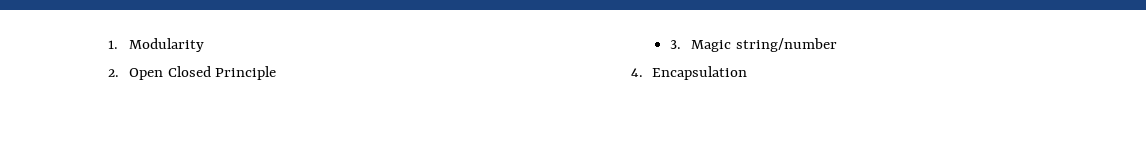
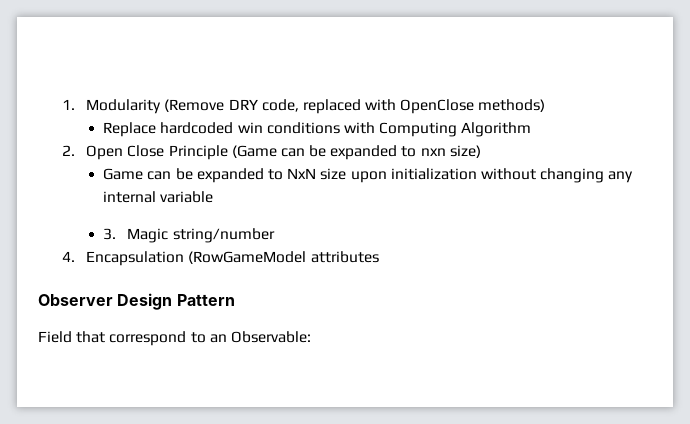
- 1. Modularity
+ 1. Modularity (Remove DRY code, replaced with OpenClose methods)
+ Replace hardcoded win conditions with Computing Algorithm
- 2. Open Closed Principle
+ 2. Open Close Principle (Game can be expanded to nxn size)
+ Game can be expanded to NxN size upon initialization without changing any internal variable
- 4. Encapsulation
+ 4. Encapsulation (RowGameModel attributes
+ Observer Design Pattern
+ Field that correspond to an Observable:

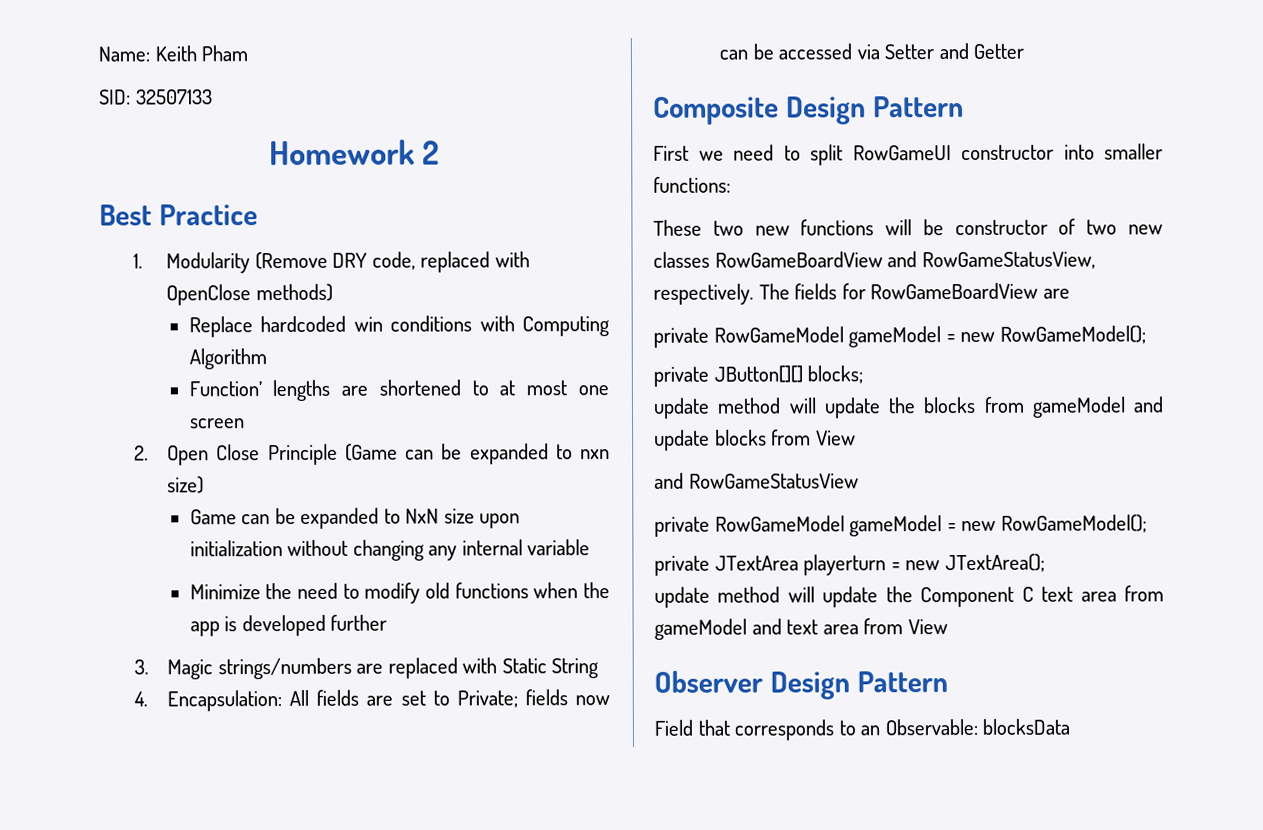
+ Name: Keith Pham
+ SID: 32507133
+ Homework 2
+ Best Practice
+ Function’ lengths are shortened to at most one screen
- 3. Magic string/number
- 4. Encapsulation (RowGameModel attributes
+ Minimize the need to modify old functions when the app is developed further
+ 3. Magic strings/numbers are replaced with Static String
+ 4. Encapsulation: All fields are set to Private; fields now can be accessed via Setter and Getter
+ Composite Design Pattern
+ First we need to split RowGameUI constructor into smaller functions:
+ These two new functions will be constructor of two new classes RowGameBoardView and RowGameStatusView, respectively. The fields for RowGameBoardView are
+ private RowGameModel gameModel = new RowGameModel();
+ private JButton[][] blocks;
+ update method will update the blocks from gameModel and update blocks from View
+ and RowGameStatusView
+ private RowGameModel gameModel = new RowGameModel();
+ private JTextArea playerturn = new JTextArea();
+ update method will update the Component C text area from gameModel and text area from View
- Field that correspond to an Observable:
+ Field that corresponds to an Observable: blocksData

